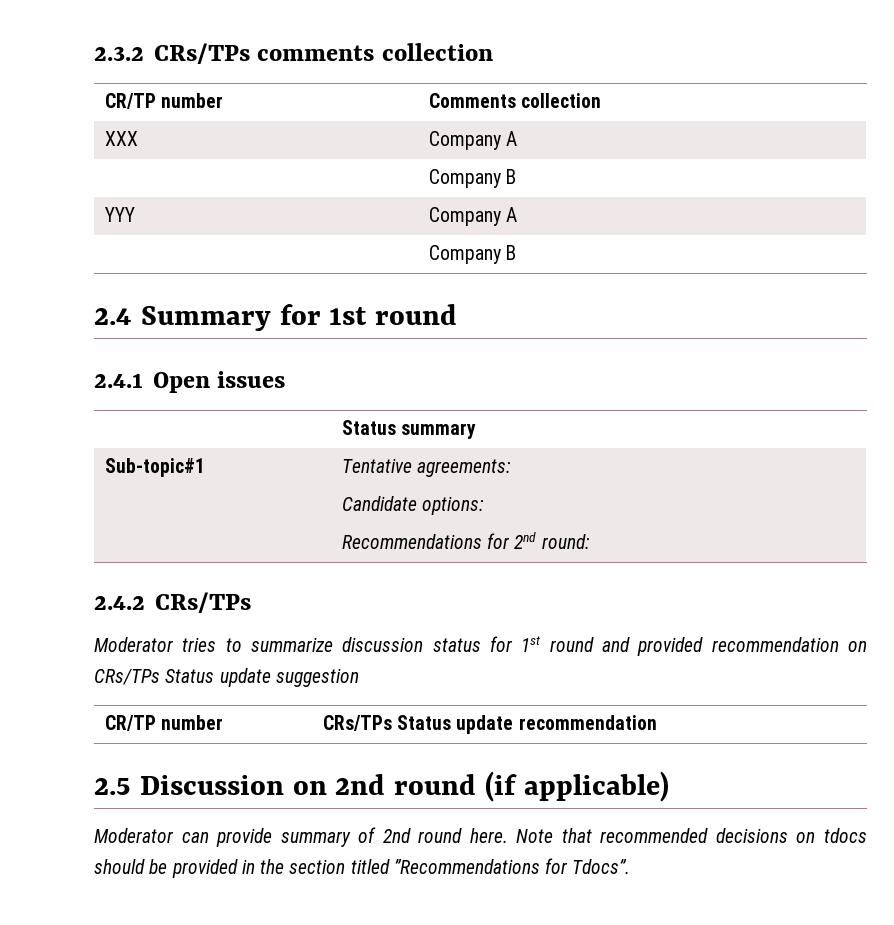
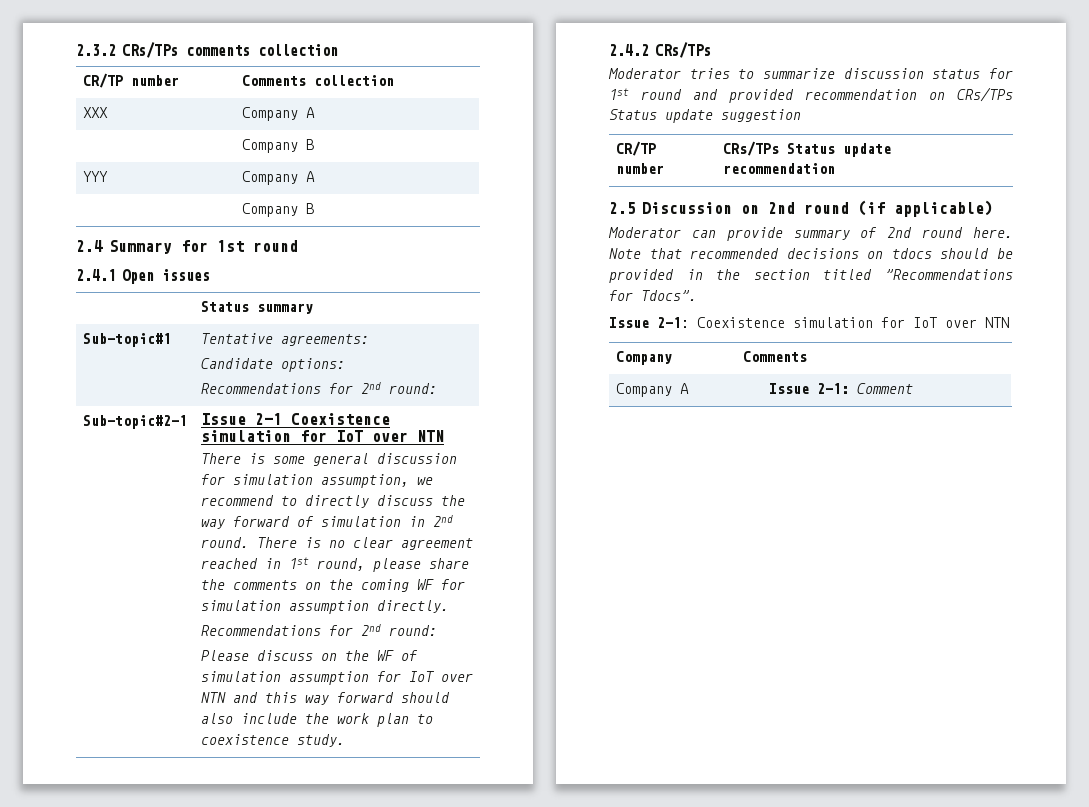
+ Sub-topic#2-1 | Issue 2-1 Coexistence simulation for IoT over NTN
+ There is some general discussion for simulation assumption, we recommend to directly discuss the way forward of simulation in 2nd round. There is no clear agreement reached in 1st round, please share the comments on the coming WF for simulation assumption directly.
+ Recommendations for 2nd round:
+ Please discuss on the WF of simulation assumption for IoT over NTN and this way forward should also include the work plan to coexistence study.
+ Issue 2-1: Coexistence simulation for IoT over NTN
+ Company | Comments
+ Company A | Issue 2-1: Comment

